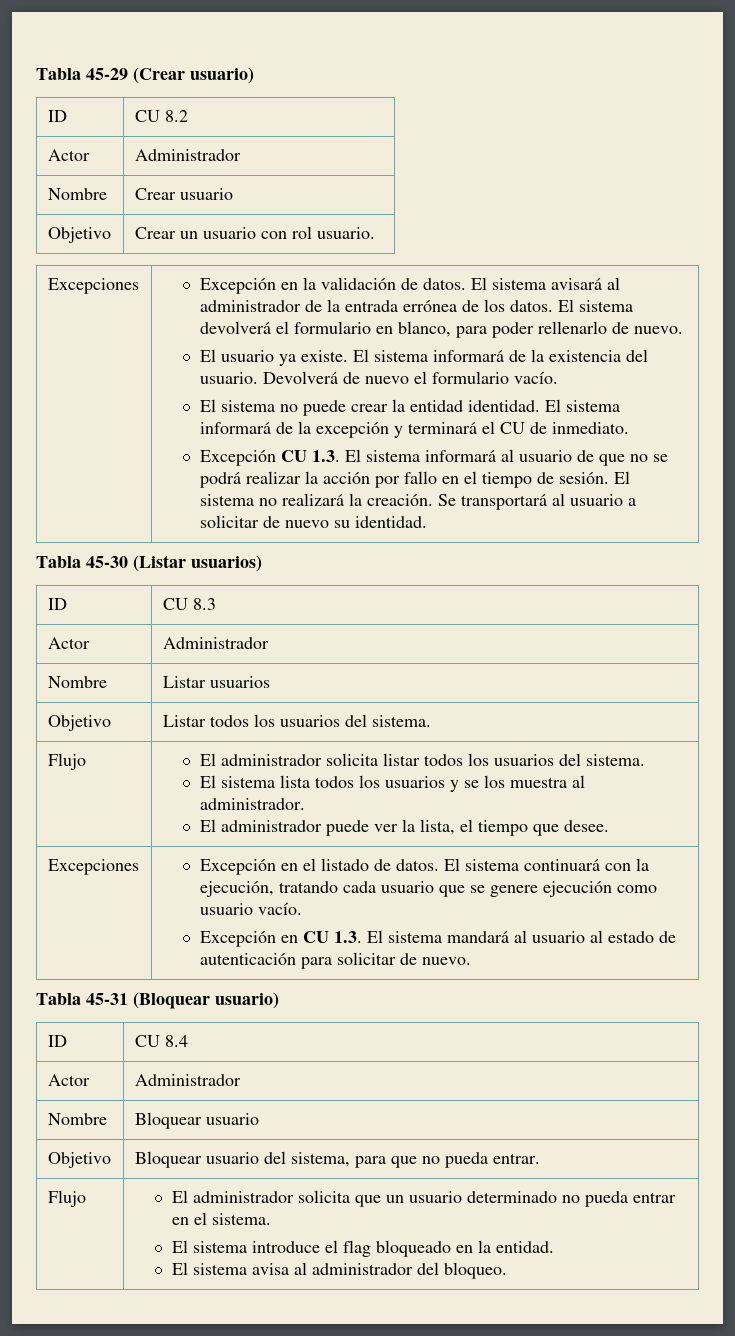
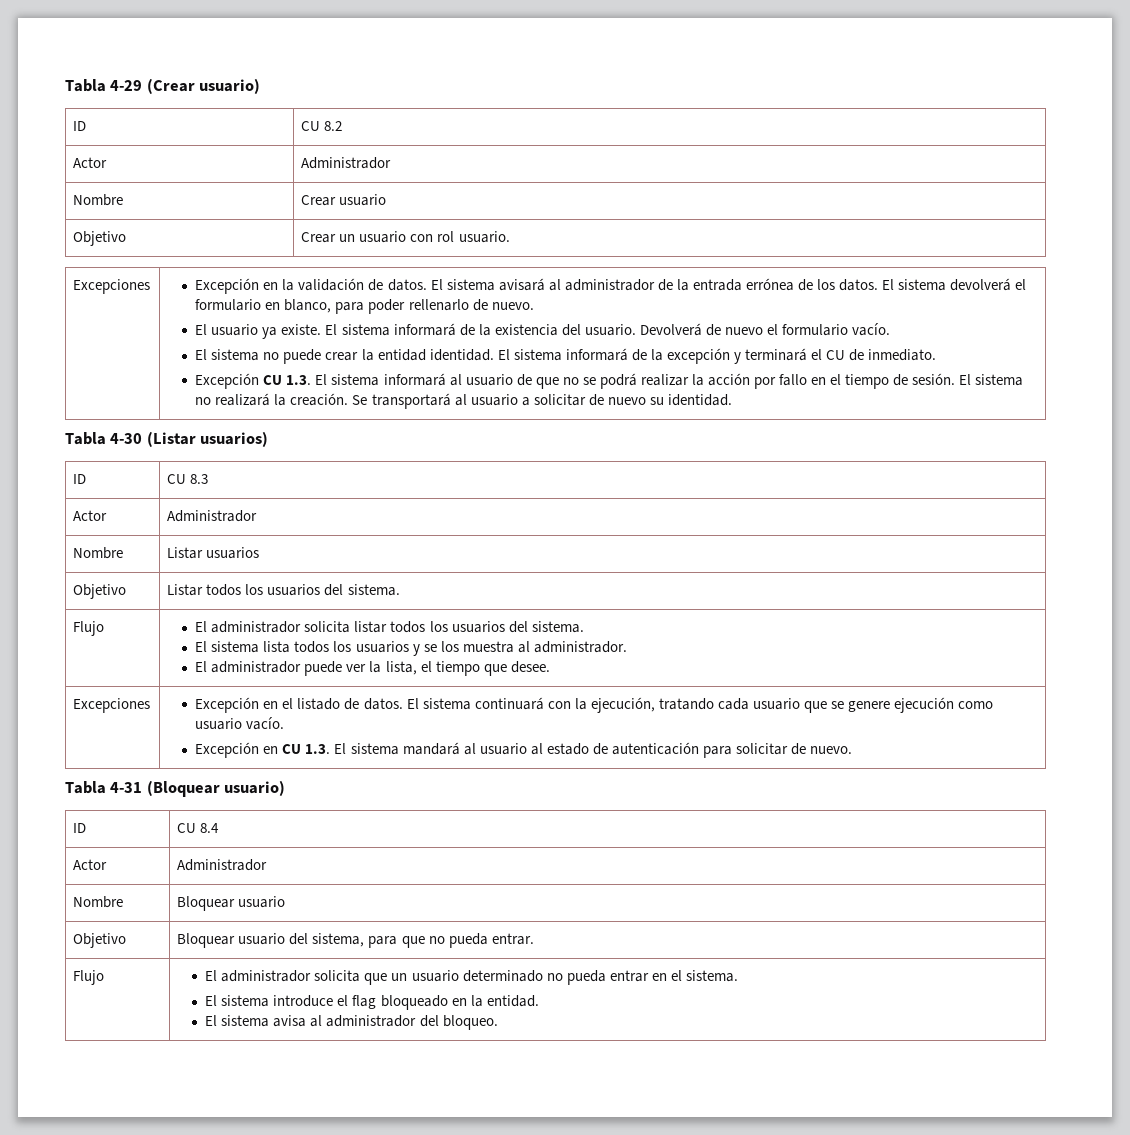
- Tabla 45-29 (Crear usuario)
+ Tabla 4-29 (Crear usuario)
- Tabla 45-30 (Listar usuarios)
+ Tabla 4-30 (Listar usuarios)
- Tabla 45-31 (Bloquear usuario)
+ Tabla 4-31 (Bloquear usuario)

